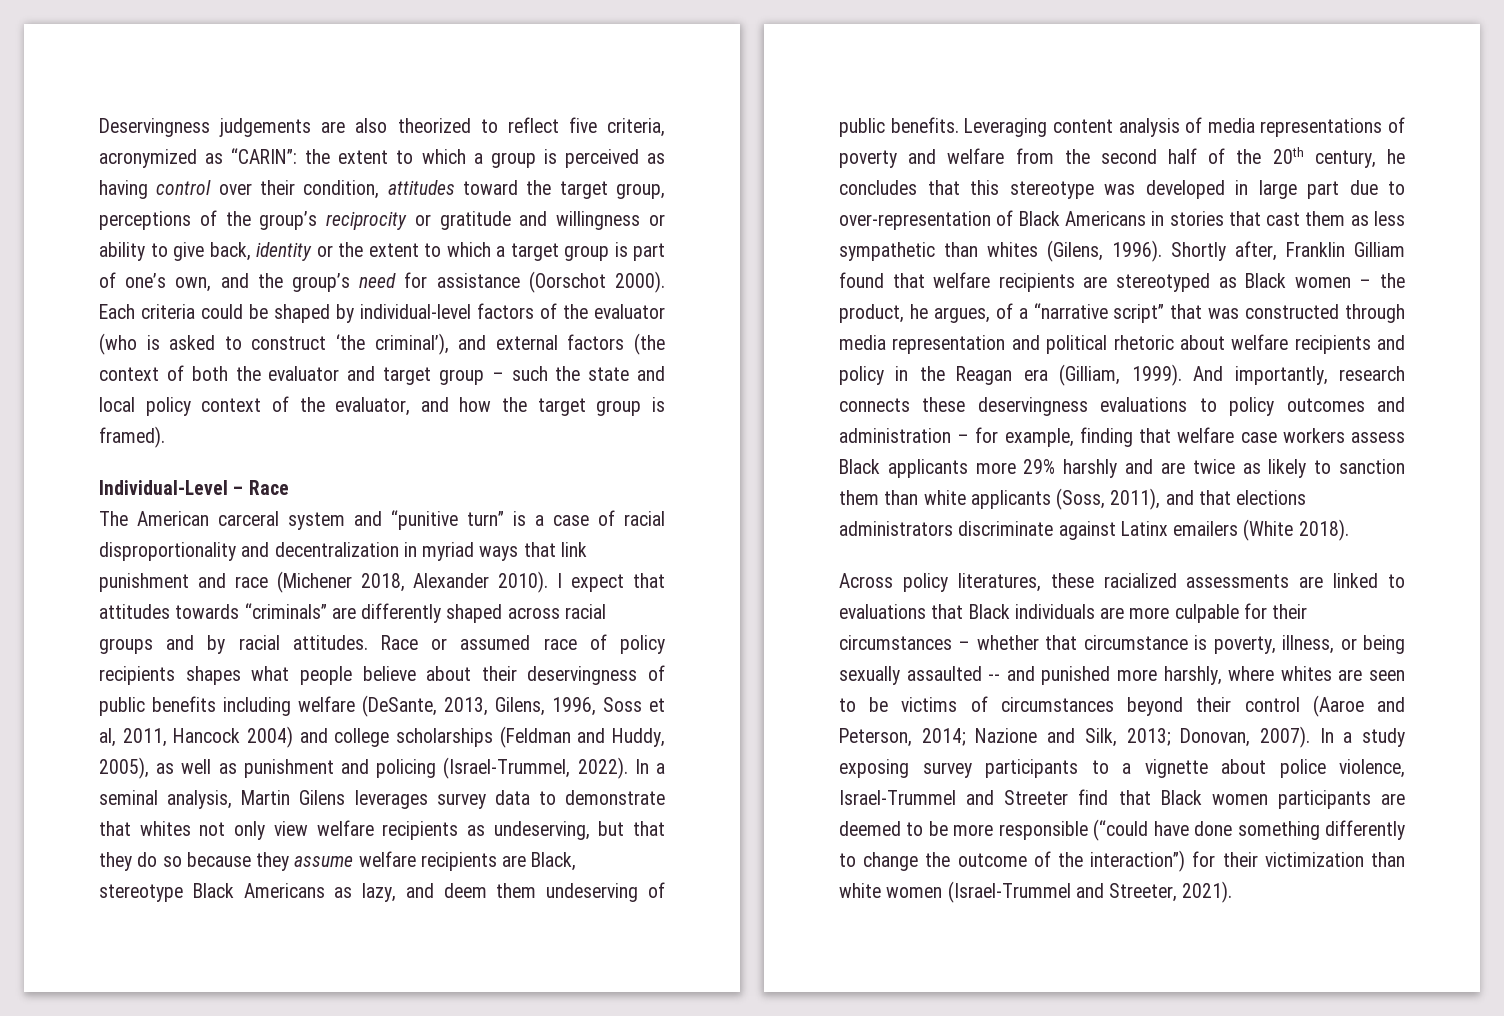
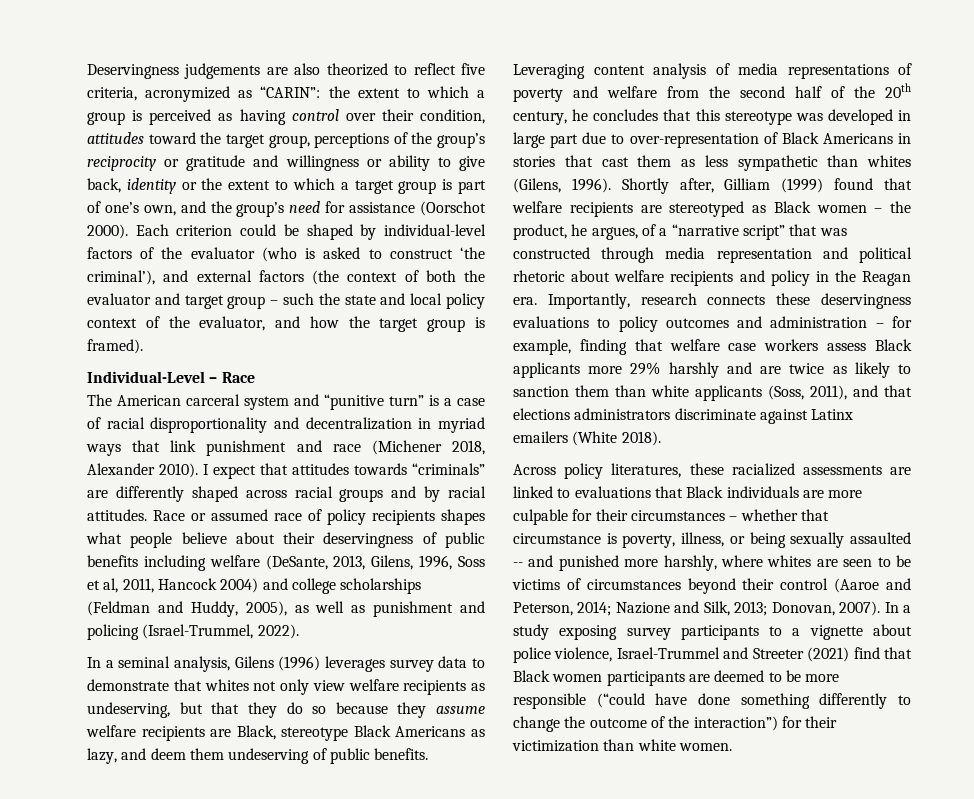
- Each criteria could be shaped by individual-level factors of the evaluator (who is asked to construct ‘the criminal’), and external factors (the context of both the evaluator and target group – such the state and local policy context of the evaluator, and how the target group is framed).
+ Each criterion could be shaped by individual-level factors of the evaluator (who is asked to construct ‘the criminal’), and external factors (the context of both the evaluator and target group – such the state and local policy context of the evaluator, and how the target group is framed).
- Race or assumed race of policy recipients shapes what people believe about their deservingness of public benefits including welfare (DeSante, 2013, Gilens, 1996, Soss et al, 2011, Hancock 2004) and college scholarships (Feldman and Huddy, 2005), as well as punishment and policing (Israel-Trummel, 2022). In a seminal analysis, Martin Gilens leverages survey data to demonstrate that whites not only view welfare recipients as undeserving, but that they do so because they assume welfare recipients are Black, stereotype Black Americans as lazy, and deem them undeserving of public benefits.
+ Race or assumed race of policy recipients shapes what people believe about their deservingness of public benefits including welfare (DeSante, 2013, Gilens, 1996, Soss et al, 2011, Hancock 2004) and college scholarships (Feldman and Huddy, 2005), as well as punishment and policing (Israel-Trummel, 2022).
+ In a seminal analysis, Gilens (1996) leverages survey data to demonstrate that whites not only view welfare recipients as undeserving, but that they do so because they assume welfare recipients are Black, stereotype Black Americans as lazy, and deem them undeserving of public benefits.
- Shortly after, Franklin Gilliam found that welfare recipients are stereotyped as Black women – the product, he argues, of a “narrative script” that was constructed through media representation and political rhetoric about welfare recipients and policy in the Reagan era (Gilliam, 1999). And importantly, research connects these deservingness evaluations to policy outcomes and administration – for example, finding that welfare case workers assess Black applicants more 29% harshly and are twice as likely to sanction them than white applicants (Soss, 2011), and that elections administrators discriminate against Latinx emailers (White 2018).
+ Shortly after, Gilliam (1999) found that welfare recipients are stereotyped as Black women – the product, he argues, of a “narrative script” that was constructed through media representation and political rhetoric about welfare recipients and policy in the Reagan era. Importantly, research connects these deservingness evaluations to policy outcomes and administration – for example, finding that welfare case workers assess Black applicants more 29% harshly and are twice as likely to sanction them than white applicants (Soss, 2011), and that elections administrators discriminate against Latinx emailers (White 2018).
- In a study exposing survey participants to a vignette about police violence, Israel-Trummel and Streeter find that Black women participants are deemed to be more responsible (“could have done something differently to change the outcome of the interaction”) for their victimization than white women (Israel-Trummel and Streeter, 2021).
+ In a study exposing survey participants to a vignette about police violence, Israel-Trummel and Streeter (2021) find that Black women participants are deemed to be more responsible (“could have done something differently to change the outcome of the interaction”) for their victimization than white women.

